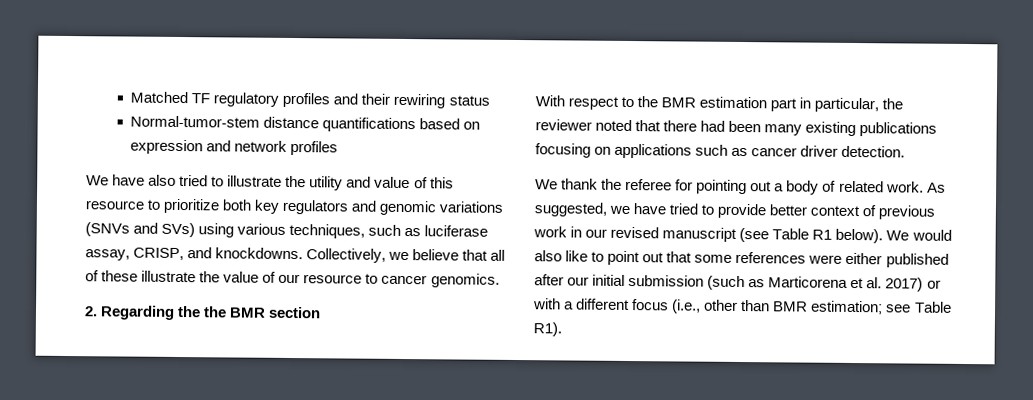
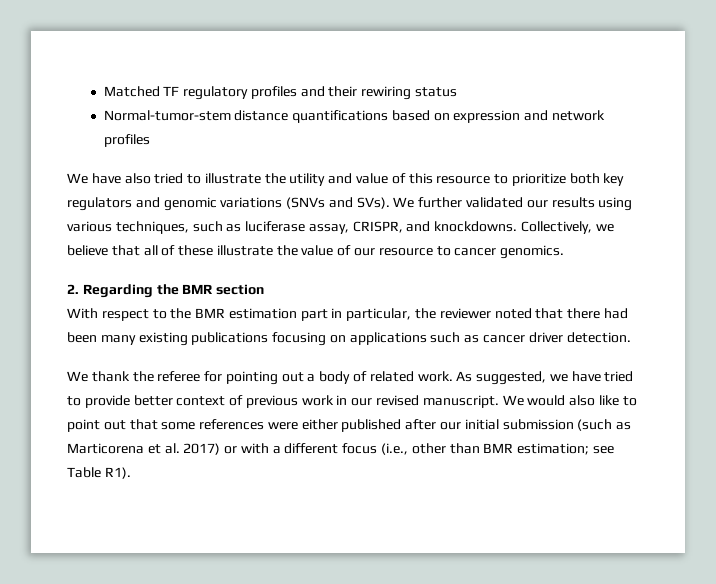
- We have also tried to illustrate the utility and value of this resource to prioritize both key regulators and genomic variations (SNVs and SVs) using various techniques, such as luciferase assay, CRISP, and knockdowns.
+ We have also tried to illustrate the utility and value of this resource to prioritize both key regulators and genomic variations (SNVs and SVs). We further validated our results using various techniques, such as luciferase assay, CRISPR, and knockdowns.
- 2. Regarding the the BMR section
+ 2. Regarding the BMR section
- As suggested, we have tried to provide better context of previous work in our revised manuscript (see Table R1 below).
+ As suggested, we have tried to provide better context of previous work in our revised manuscript.

